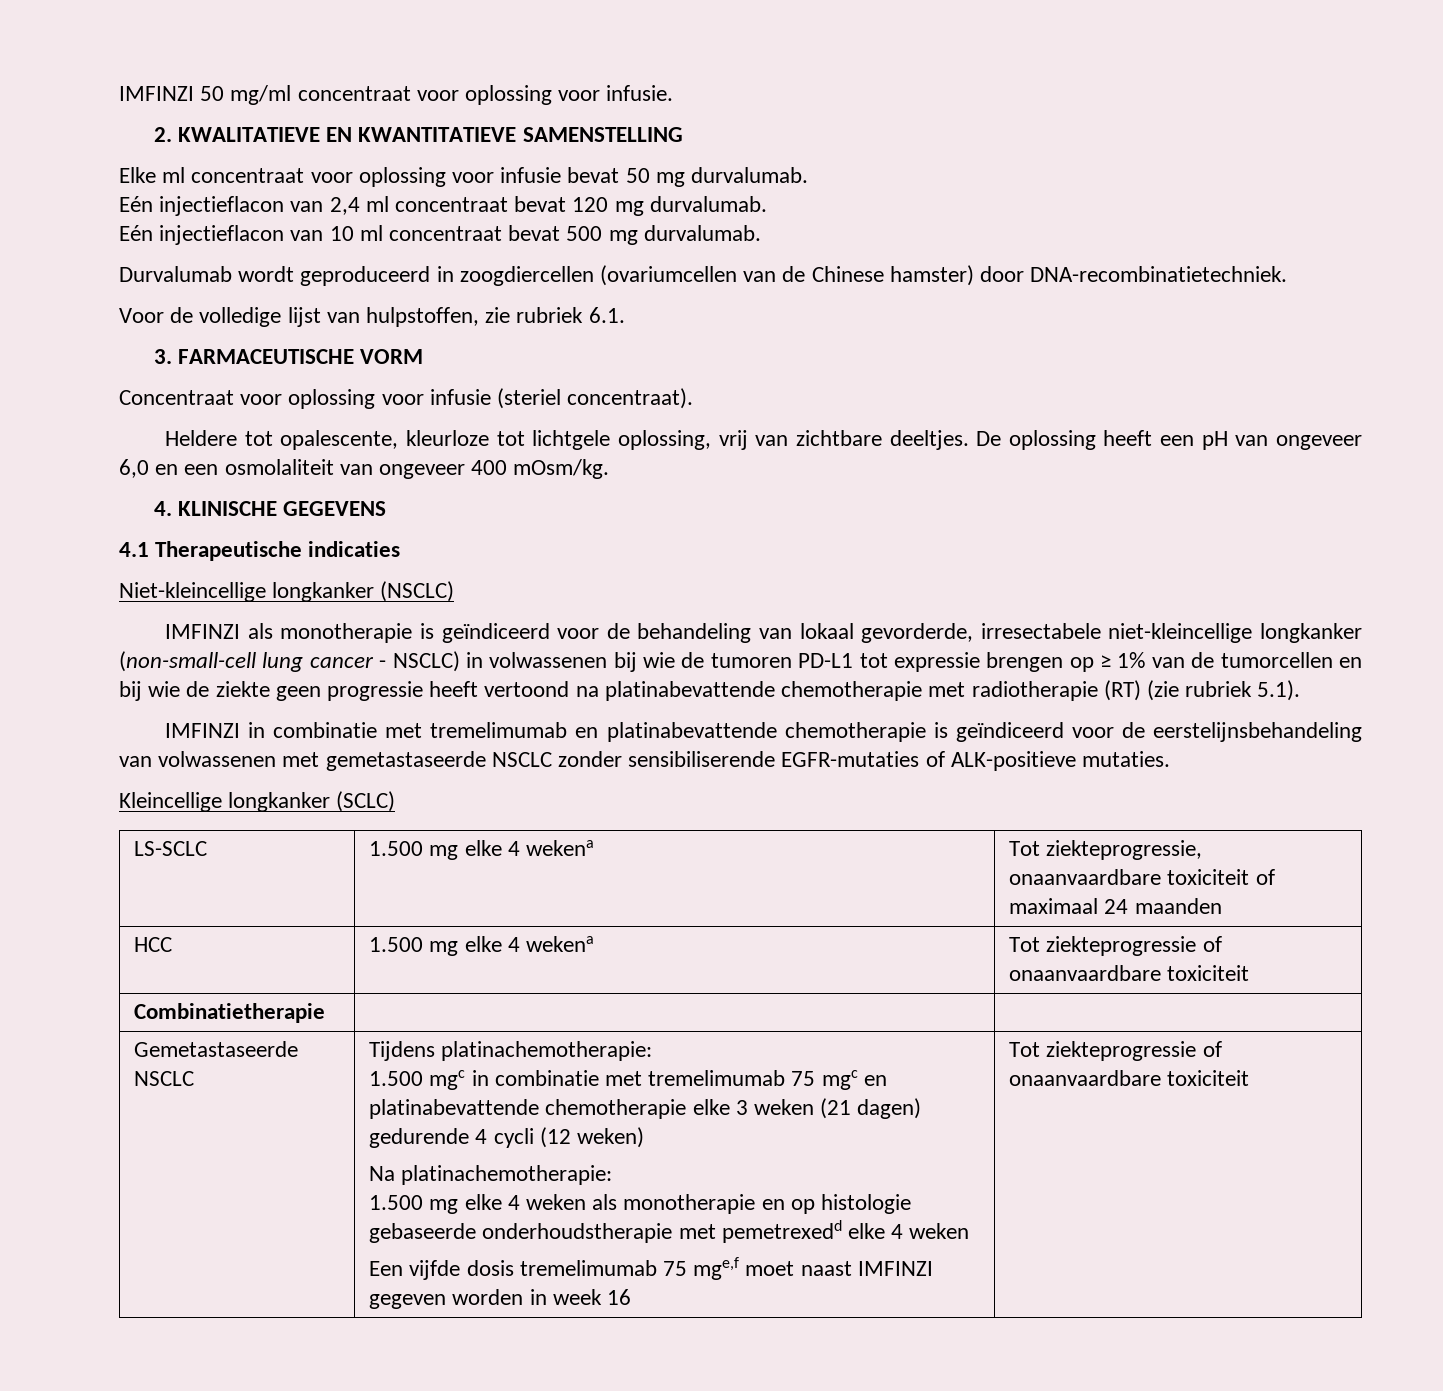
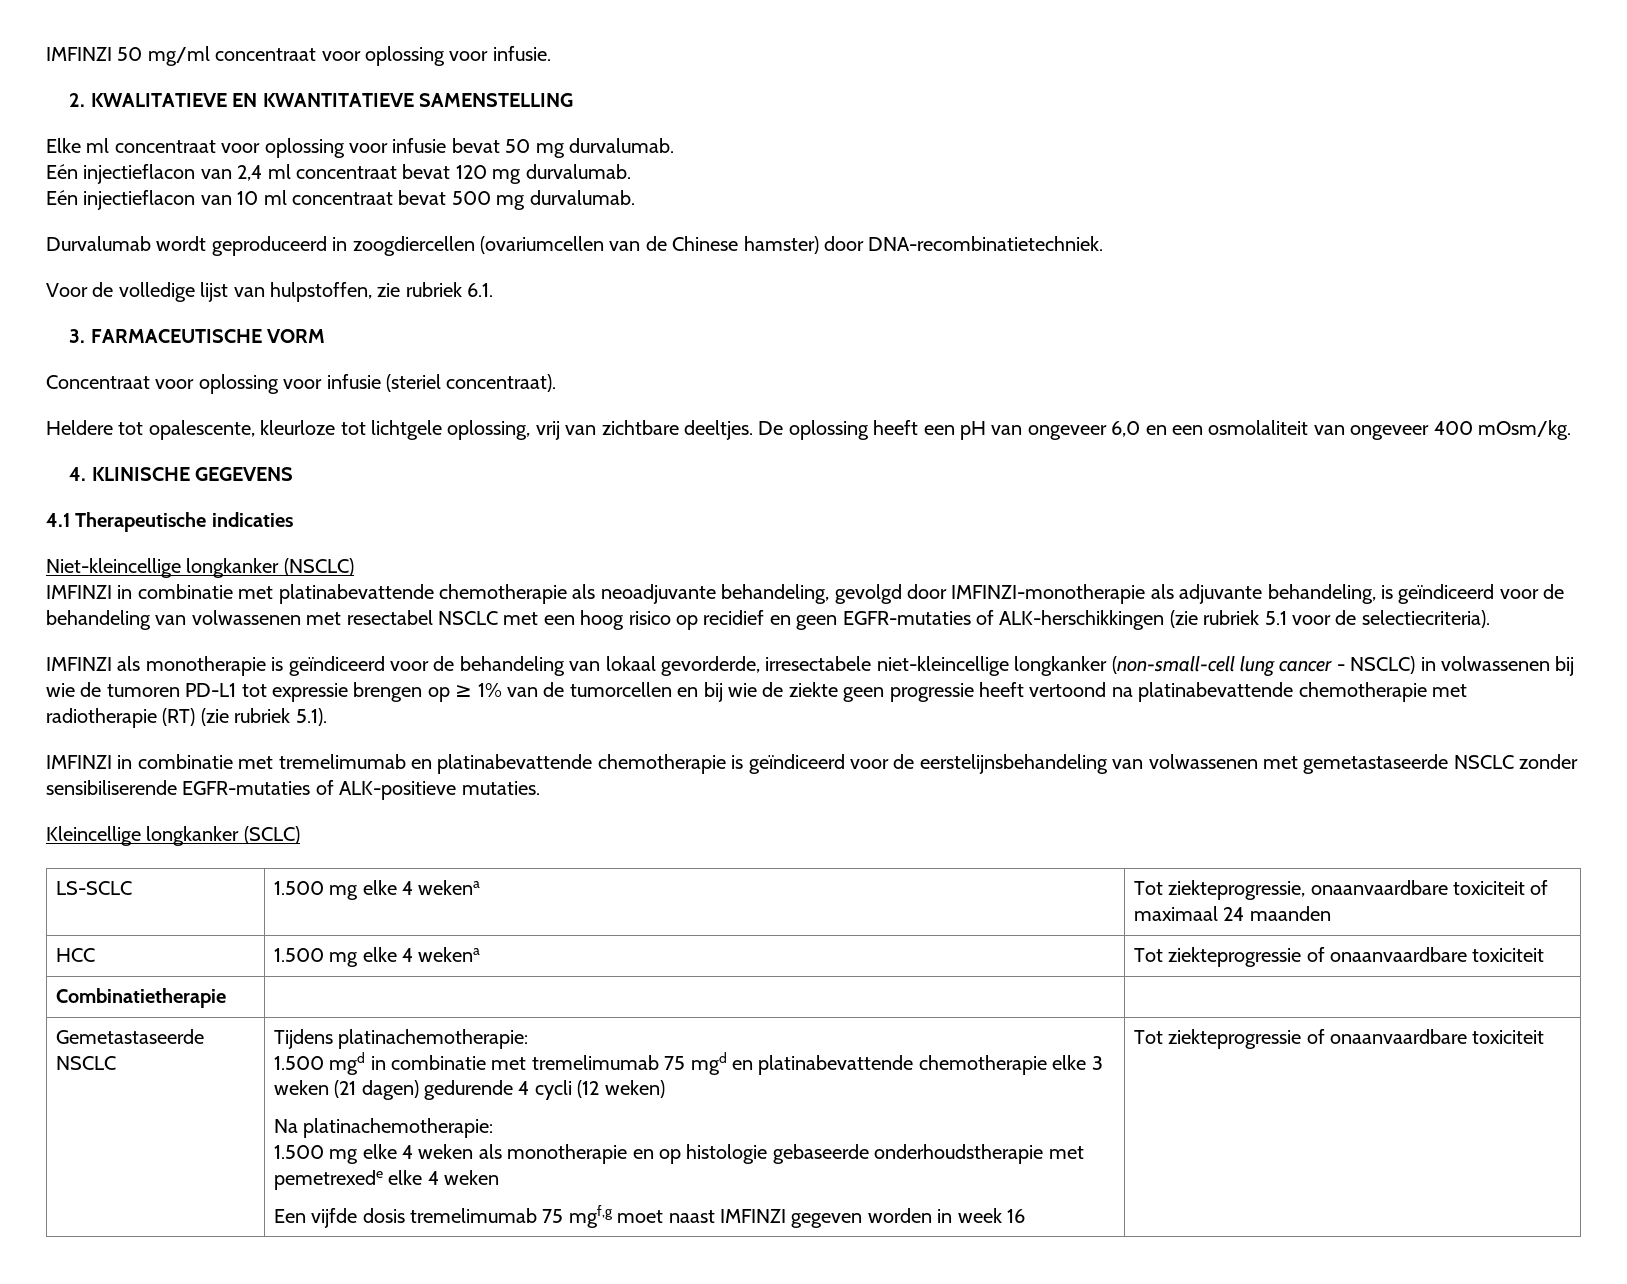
+ IMFINZI in combinatie met platinabevattende chemotherapie als neoadjuvante behandeling, gevolgd door IMFINZI-monotherapie als adjuvante behandeling, is geïndiceerd voor de behandeling van volwassenen met resectabel NSCLC met een hoog risico op recidief en geen EGFR-mutaties of ALK-herschikkingen (zie rubriek 5.1 voor de selectiecriteria).
- 1.500 mgc in combinatie met tremelimumab 75 mgc en platinabevattende chemotherapie elke 3 weken (21 dagen) gedurende 4 cycli (12 weken)
+ 1.500 mgd in combinatie met tremelimumab 75 mgd en platinabevattende chemotherapie elke 3 weken (21 dagen) gedurende 4 cycli (12 weken)
- 1.500 mg elke 4 weken als monotherapie en op histologie gebaseerde onderhoudstherapie met pemetrexedd elke 4 weken
+ 1.500 mg elke 4 weken als monotherapie en op histologie gebaseerde onderhoudstherapie met pemetrexede elke 4 weken
- Een vijfde dosis tremelimumab 75 mge,f moet naast IMFINZI gegeven worden in week 16
+ Een vijfde dosis tremelimumab 75 mgf,g moet naast IMFINZI gegeven worden in week 16

